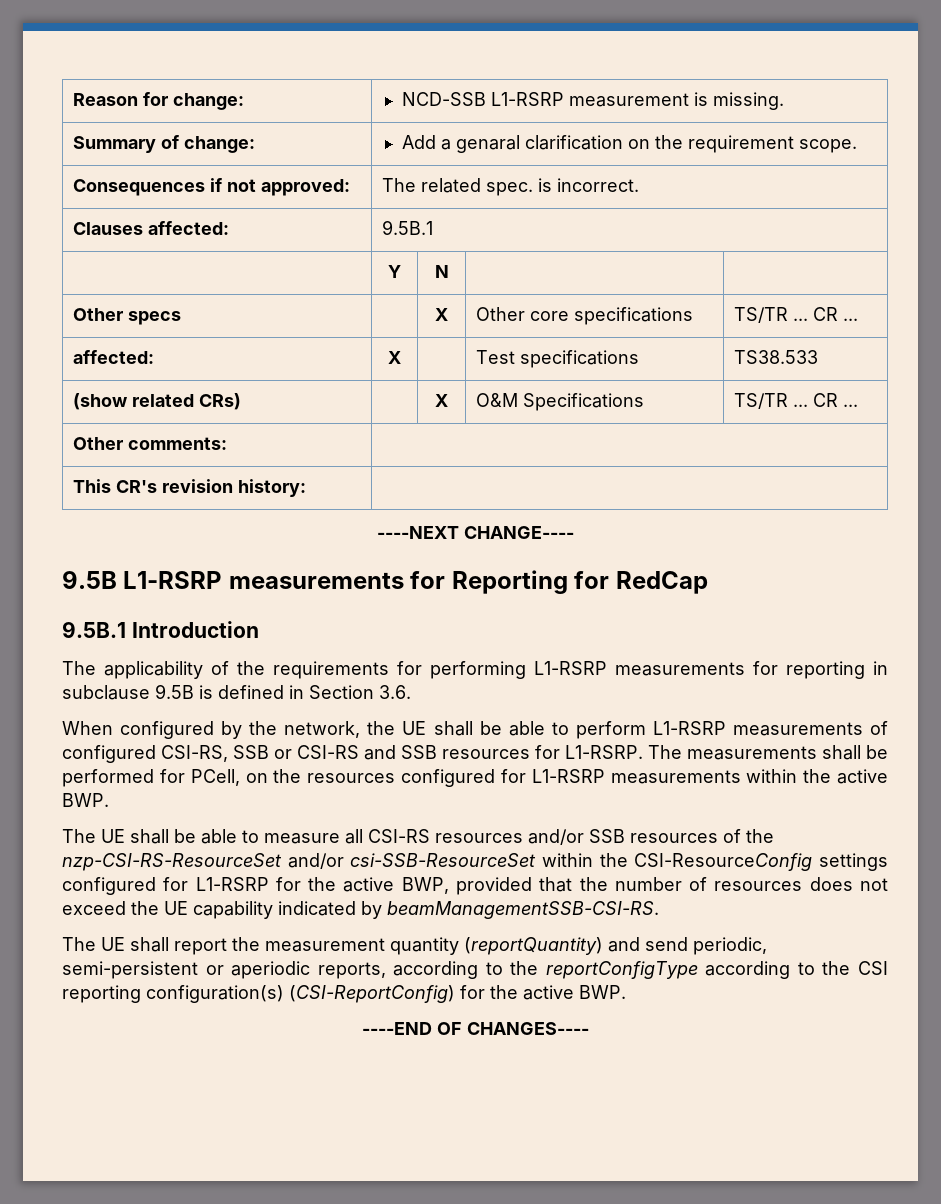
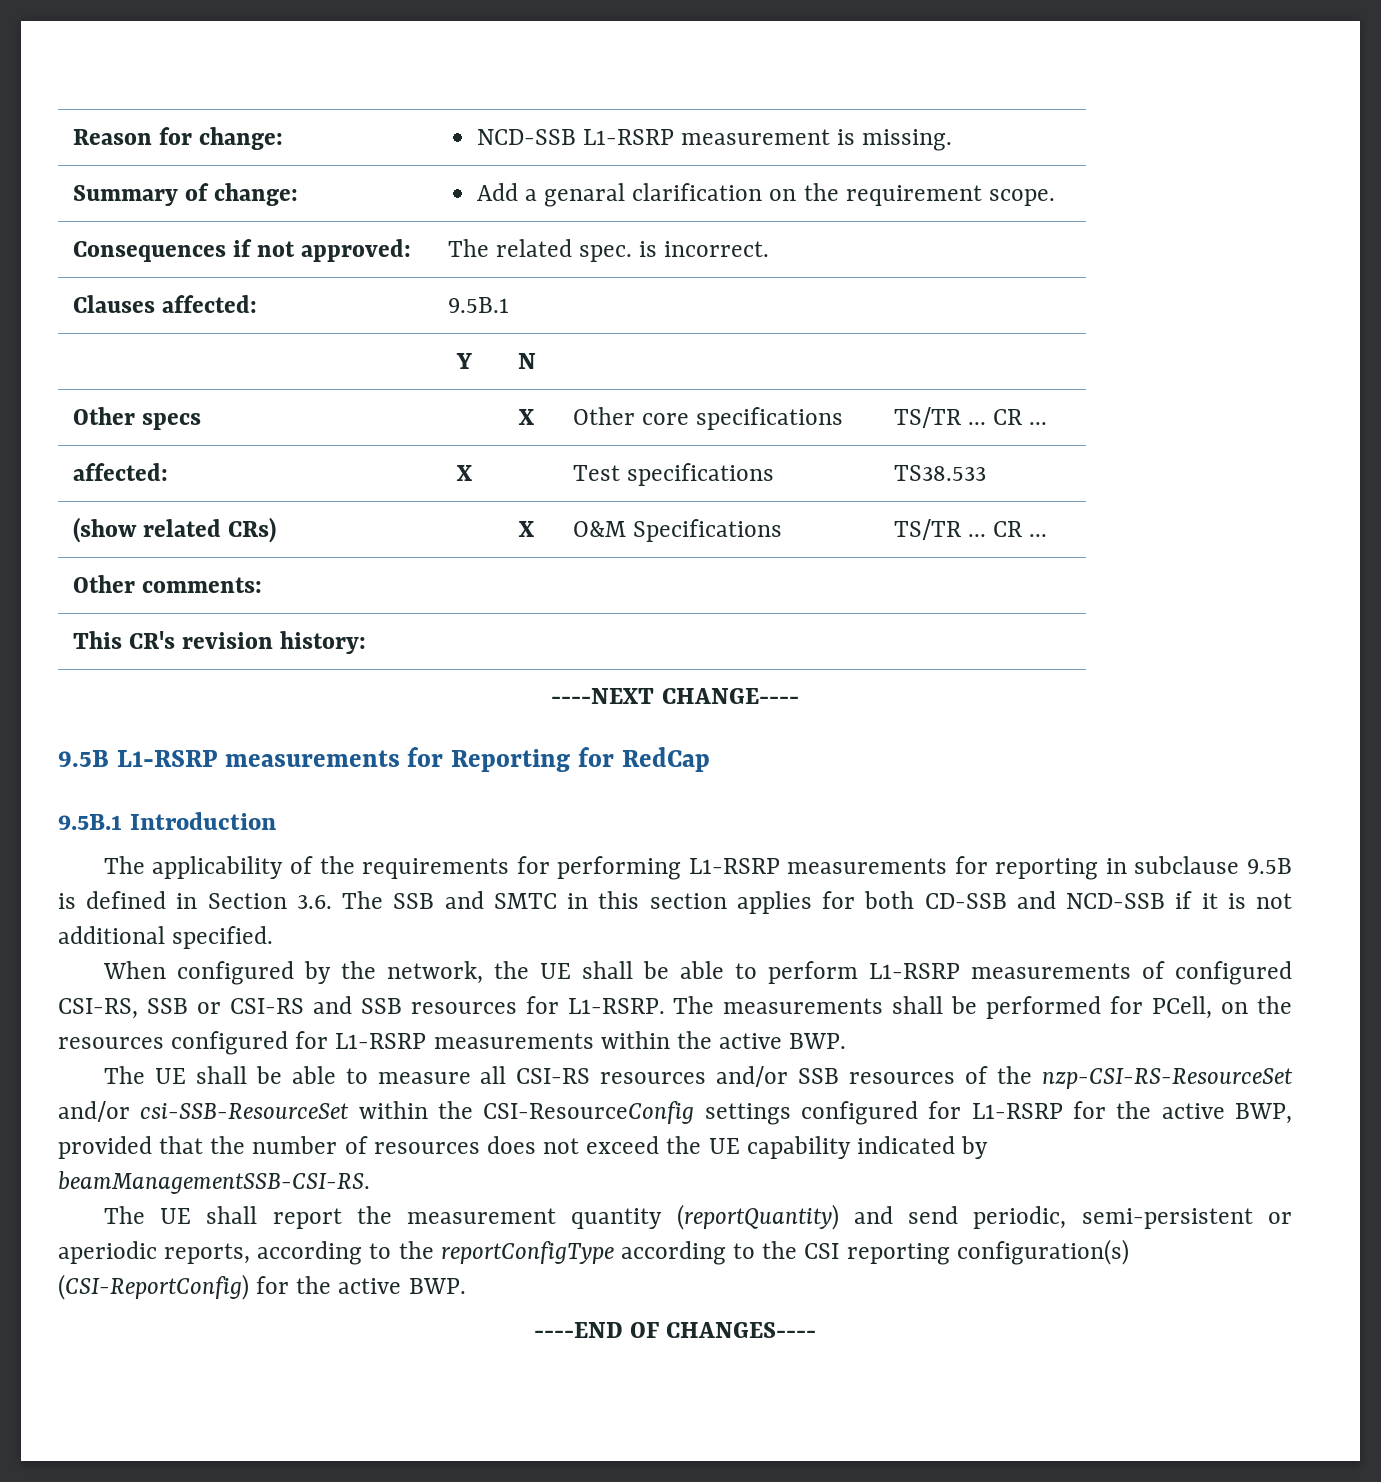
- The applicability of the requirements for performing L1-RSRP measurements for reporting in subclause 9.5B is defined in Section 3.6.
+ The applicability of the requirements for performing L1-RSRP measurements for reporting in subclause 9.5B is defined in Section 3.6. The SSB and SMTC in this section applies for both CD-SSB and NCD-SSB if it is not additional specified.

